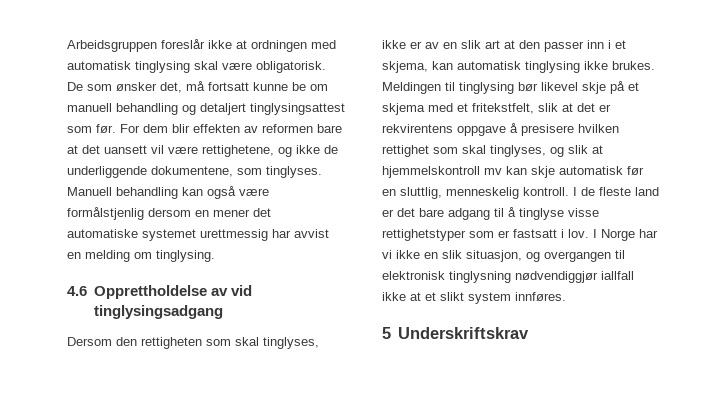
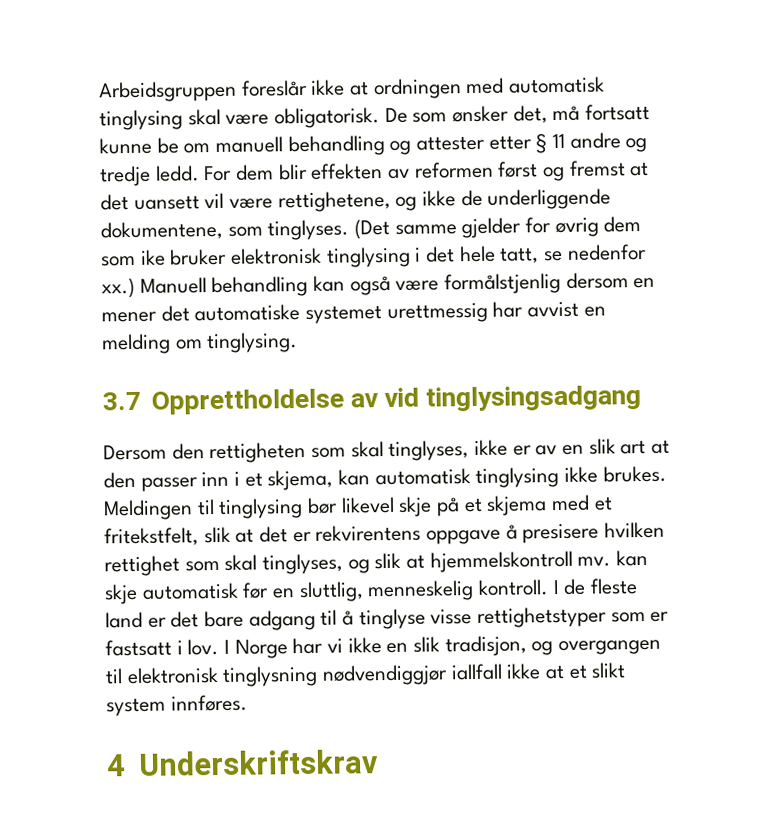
- De som ønsker det, må fortsatt kunne be om manuell behandling og detaljert tinglysingsattest som før.
+ De som ønsker det, må fortsatt kunne be om manuell behandling og attester etter § 11 andre og tredje ledd.
- For dem blir effekten av reformen bare at det uansett vil være rettighetene, og ikke de underliggende dokumentene, som tinglyses.
+ For dem blir effekten av reformen først og fremst at det uansett vil være rettighetene, og ikke de underliggende dokumentene, som tinglyses.
+ (Det samme gjelder for øvrig dem som ike bruker elektronisk tinglysing i det hele tatt, se nedenfor xx.)
- 4.6 Opprettholdelse av vid tinglysingsadgang
+ 3.7 Opprettholdelse av vid tinglysingsadgang
- Meldingen til tinglysing bør likevel skje på et skjema med et fritekstfelt, slik at det er rekvirentens oppgave å presisere hvilken rettighet som skal tinglyses, og slik at hjemmelskontroll mv kan skje automatisk før en sluttlig, menneskelig kontroll.
+ Meldingen til tinglysing bør likevel skje på et skjema med et fritekstfelt, slik at det er rekvirentens oppgave å presisere hvilken rettighet som skal tinglyses, og slik at hjemmelskontroll mv. kan skje automatisk før en sluttlig, menneskelig kontroll.
- I Norge har vi ikke en slik situasjon, og overgangen til elektronisk tinglysning nødvendiggjør iallfall ikke at et slikt system innføres.
+ I Norge har vi ikke en slik tradisjon, og overgangen til elektronisk tinglysning nødvendiggjør iallfall ikke at et slikt system innføres.
- 5 Underskriftskrav
+ 4 Underskriftskrav

